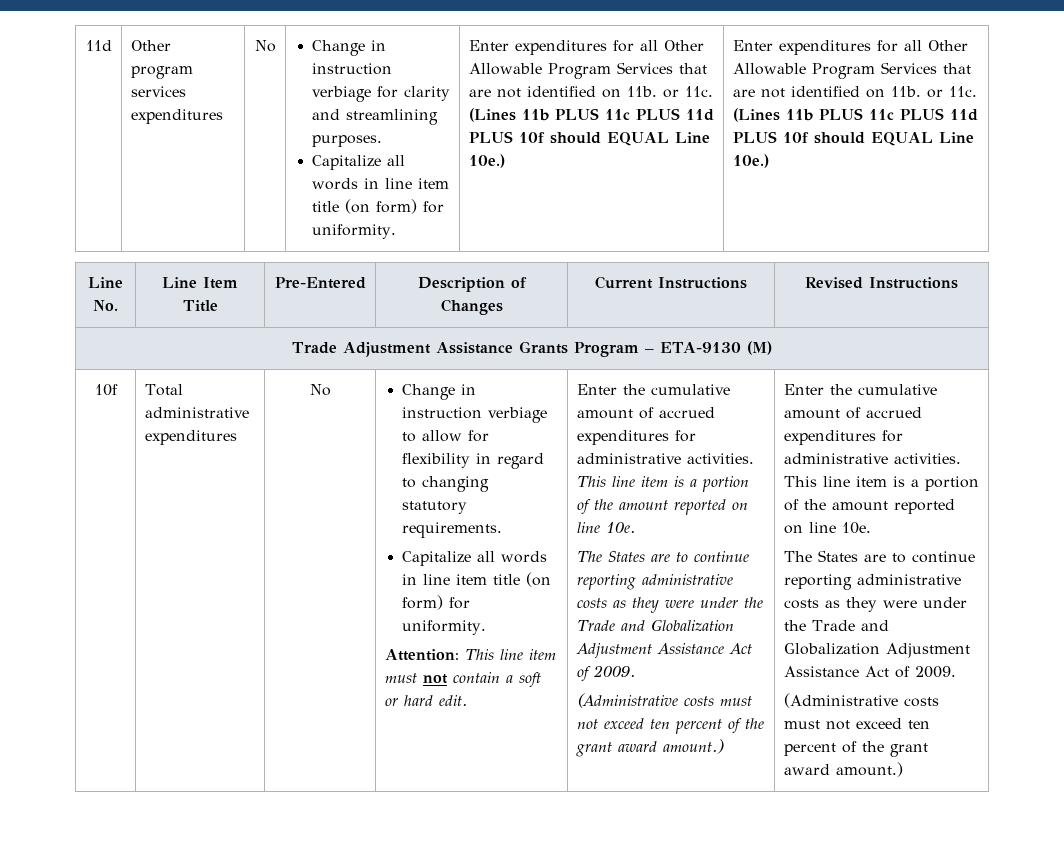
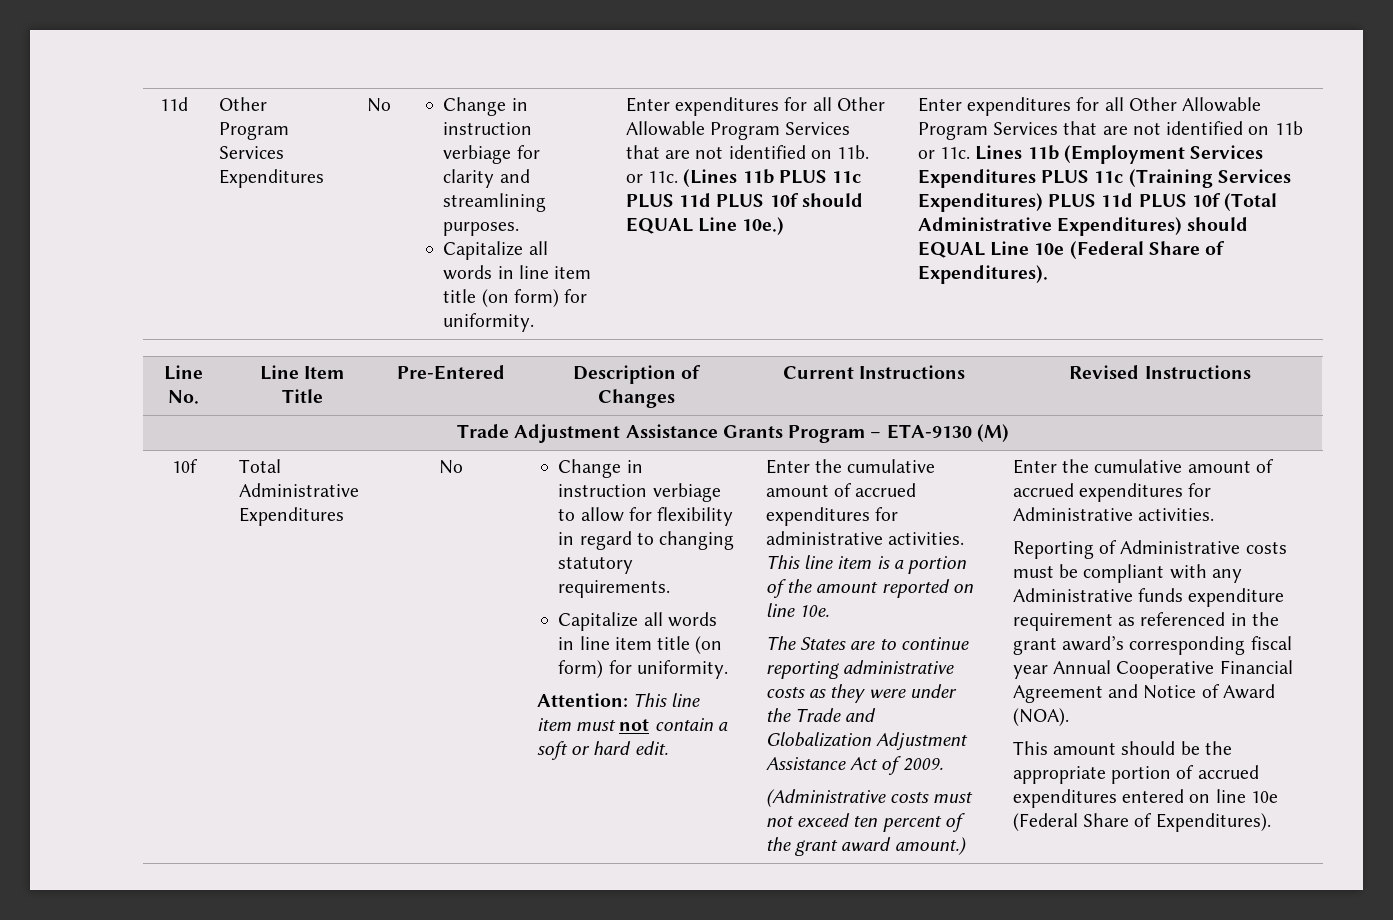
- Other program services expenditures
+ Other Program Services Expenditures
- (Lines 11b PLUS 11c PLUS 11d PLUS 10f should EQUAL Line 10e.) | Enter expenditures for all Other Allowable Program Services that are not identified on 11b. or 11c. (Lines 11b PLUS 11c PLUS 11d PLUS 10f should EQUAL Line 10e.)
+ (Lines 11b PLUS 11c PLUS 11d PLUS 10f should EQUAL Line 10e.) | Enter expenditures for all Other Allowable Program Services that are not identified on 11b or 11c. Lines 11b (Employment Services Expenditures PLUS 11c (Training Services Expenditures) PLUS 11d PLUS 10f (Total Administrative Expenditures) should EQUAL Line 10e (Federal Share of Expenditures).
- Total administrative expenditures
+ Total Administrative Expenditures
- (Administrative costs must not exceed ten percent of the grant award amount.) | Enter the cumulative amount of accrued expenditures for administrative activities. This line item is a portion of the amount reported on line 10e.
- The States are to continue reporting administrative costs as they were under the Trade and Globalization Adjustment Assistance Act of 2009.
- (Administrative costs must not exceed ten percent of the grant award amount.)
+ (Administrative costs must not exceed ten percent of the grant award amount.) | Enter the cumulative amount of accrued expenditures for Administrative activities.
+ Reporting of Administrative costs must be compliant with any Administrative funds expenditure requirement as referenced in the grant award’s corresponding fiscal year Annual Cooperative Financial Agreement and Notice of Award (NOA).
+ This amount should be the appropriate portion of accrued expenditures entered on line 10e (Federal Share of Expenditures).

